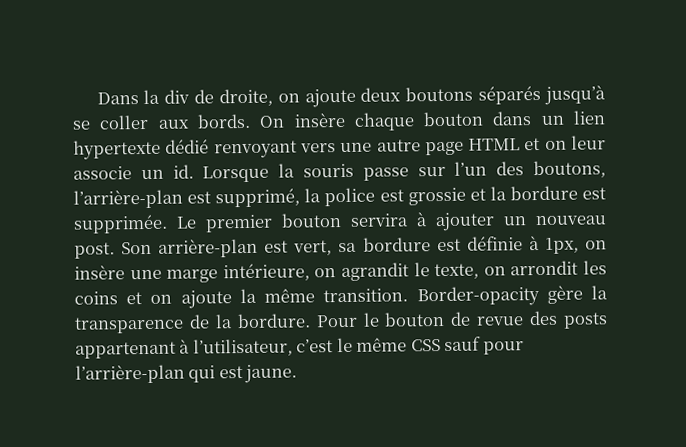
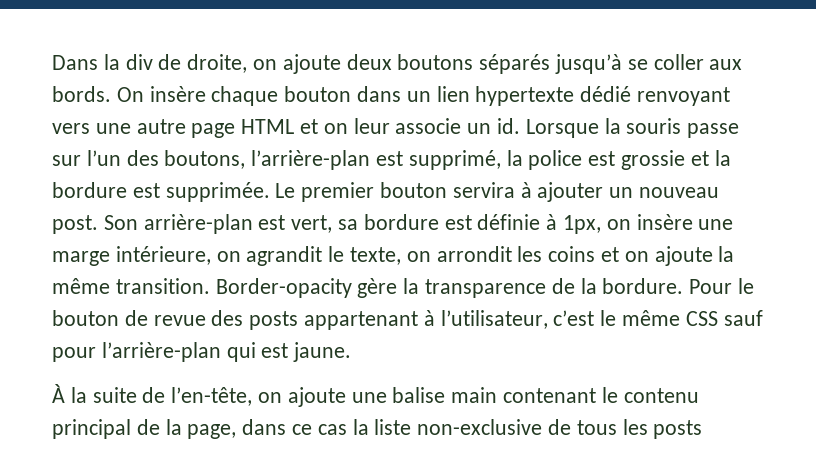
+ À la suite de l’en-tête, on ajoute une balise main contenant le contenu principal de la page, dans ce cas la liste non-exclusive de tous les posts

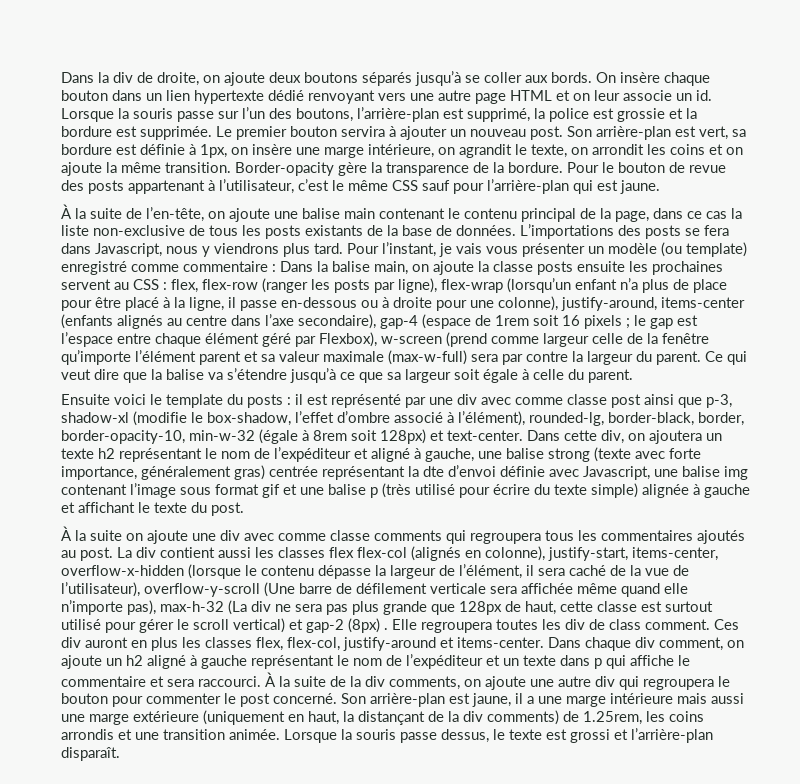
- À la suite de l’en-tête, on ajoute une balise main contenant le contenu principal de la page, dans ce cas la liste non-exclusive de tous les posts
+ À la suite de l’en-tête, on ajoute une balise main contenant le contenu principal de la page, dans ce cas la liste non-exclusive de tous les posts existants de la base de données. L’importations des posts se fera dans Javascript, nous y viendrons plus tard. Pour l’instant, je vais vous présenter un modèle (ou template) enregistré comme commentaire : Dans la balise main, on ajoute la classe posts ensuite les prochaines servent au CSS : flex, flex-row (ranger les posts par ligne), flex-wrap (lorsqu’un enfant n’a plus de place pour être placé à la ligne, il passe en-dessous ou à droite pour une colonne), justify-around, items-center (enfants alignés au centre dans l’axe secondaire), gap-4 (espace de 1rem soit 16 pixels ; le gap est l’espace entre chaque élément géré par Flexbox), w-screen (prend comme largeur celle de la fenêtre qu’importe l’élément parent et sa valeur maximale (max-w-full) sera par contre la largeur du parent. Ce qui veut dire que la balise va s’étendre jusqu’à ce que sa largeur soit égale à celle du parent.
+ Ensuite voici le template du posts : il est représenté par une div avec comme classe post ainsi que p-3, shadow-xl (modifie le box-shadow, l’effet d’ombre associé à l’élément), rounded-lg, border-black, border, border-opacity-10, min-w-32 (égale à 8rem soit 128px) et text-center. Dans cette div, on ajoutera un texte h2 représentant le nom de l’expéditeur et aligné à gauche, une balise strong (texte avec forte importance, généralement gras) centrée représentant la dte d’envoi définie avec Javascript, une balise img contenant l’image sous format gif et une balise p (très utilisé pour écrire du texte simple) alignée à gauche et affichant le texte du post.
+ À la suite on ajoute une div avec comme classe comments qui regroupera tous les commentaires ajoutés au post. La div contient aussi les classes flex flex-col (alignés en colonne), justify-start, items-center, overflow-x-hidden (lorsque le contenu dépasse la largeur de l’élément, il sera caché de la vue de l’utilisateur), overflow-y-scroll (Une barre de défilement verticale sera affichée même quand elle n’importe pas), max-h-32 (La div ne sera pas plus grande que 128px de haut, cette classe est surtout utilisé pour gérer le scroll vertical) et gap-2 (8px) . Elle regroupera toutes les div de class comment. Ces div auront en plus les classes flex, flex-col, justify-around et items-center. Dans chaque div comment, on ajoute un h2 aligné à gauche représentant le nom de l’expéditeur et un texte dans p qui affiche le commentaire et sera raccourci. À la suite de la div comments, on ajoute une autre div qui regroupera le bouton pour commenter le post concerné. Son arrière-plan est jaune, il a une marge intérieure mais aussi une marge extérieure (uniquement en haut, la distançant de la div comments) de 1.25rem, les coins arrondis et une transition animée. Lorsque la souris passe dessus, le texte est grossi et l’arrière-plan disparaît.

